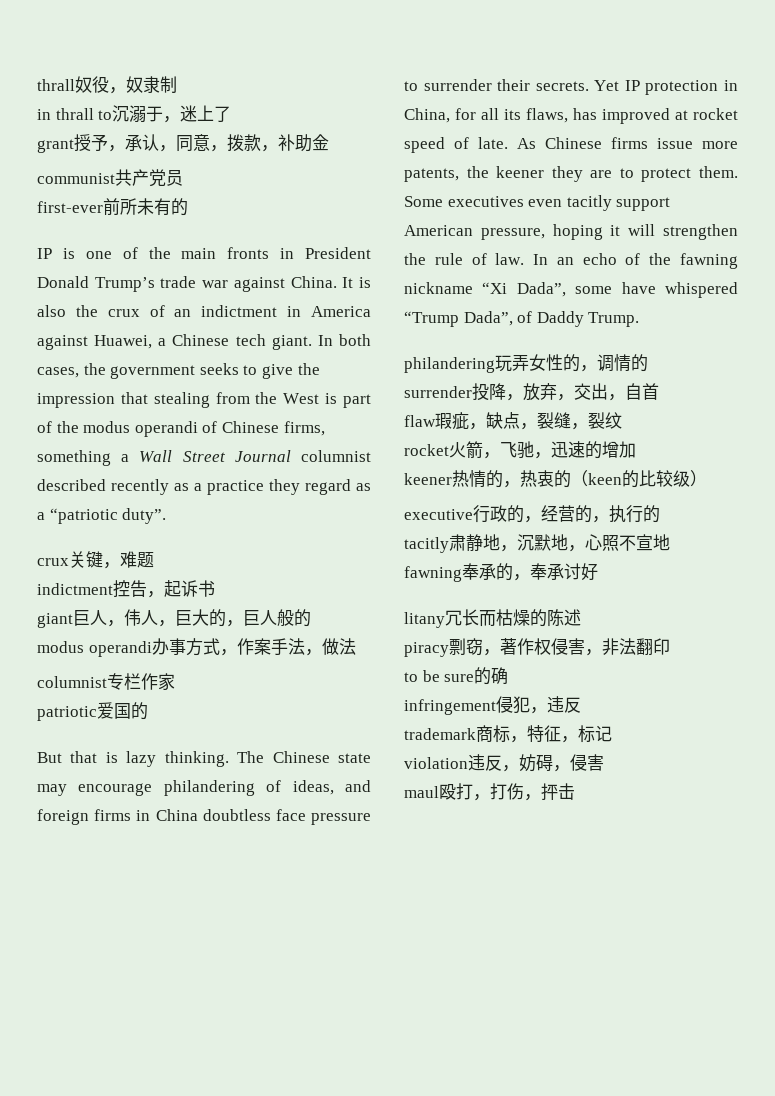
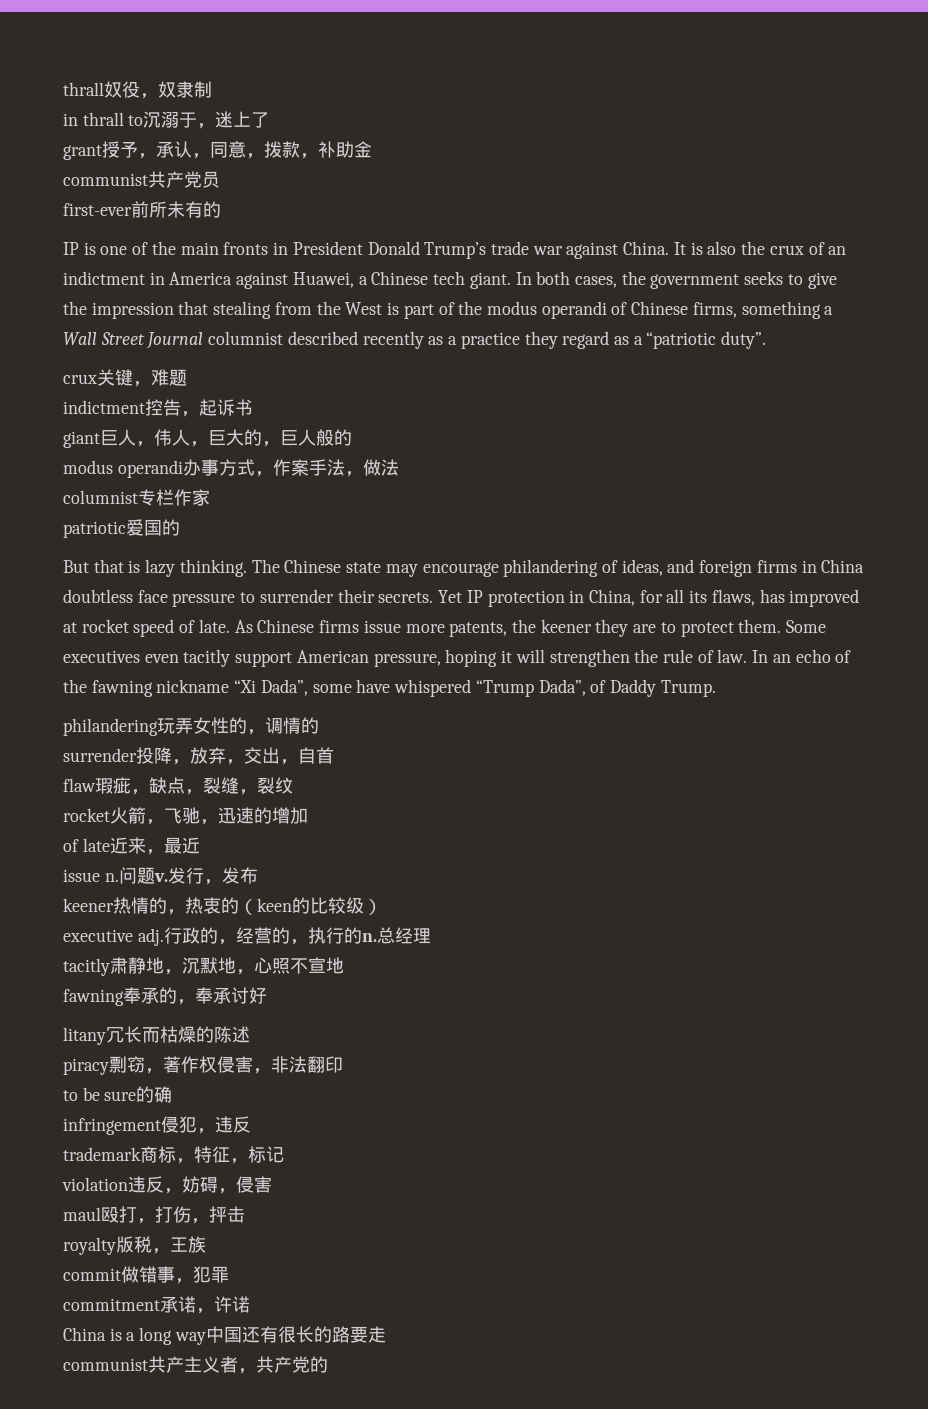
+ of late近来，最近
+ issue n.问题v.发行，发布
- executive行政的，经营的，执行的
+ executive adj.行政的，经营的，执行的n.总经理
+ royalty版税，王族
+ commit做错事，犯罪
+ commitment承诺，许诺
+ China is a long way中国还有很长的路要走
+ communist共产主义者，共产党的

